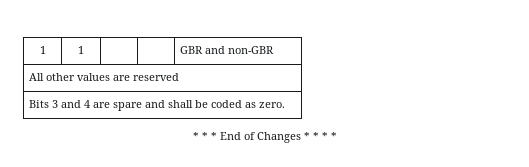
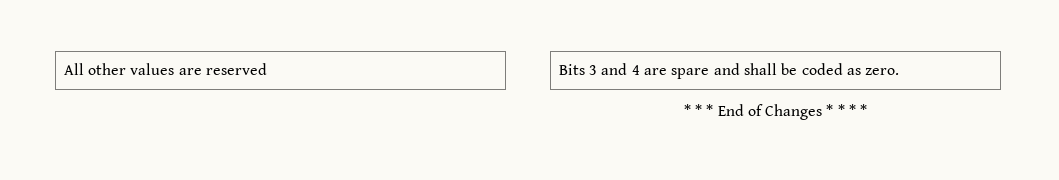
- 1 | 1 | | | GBR and non-GBR

